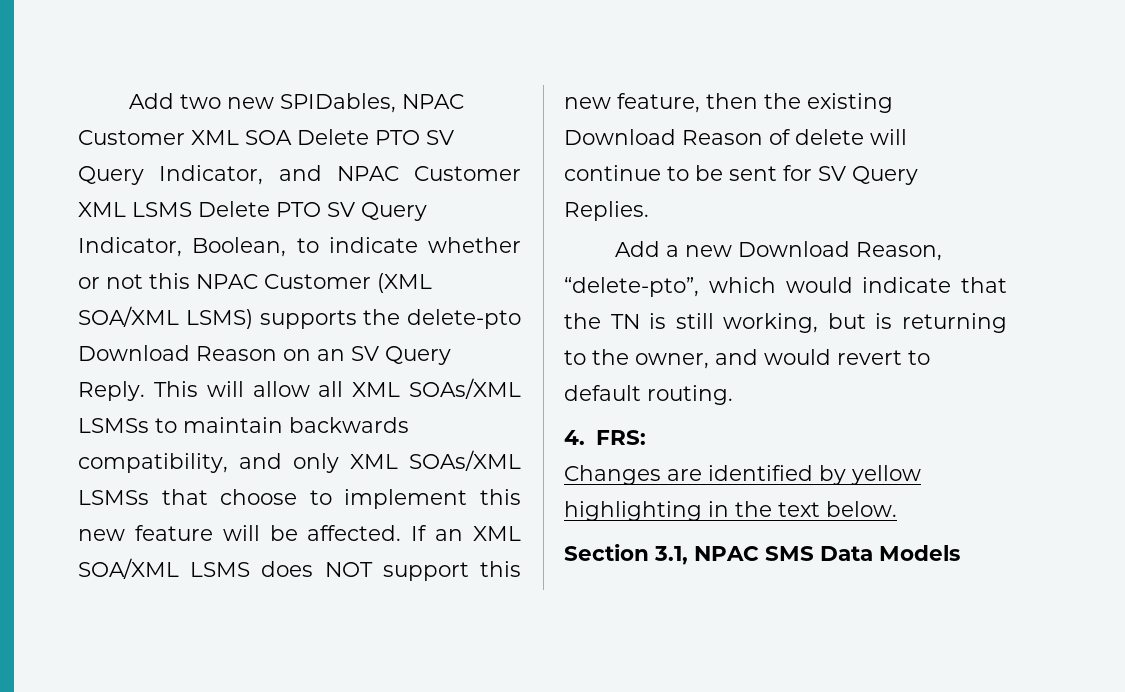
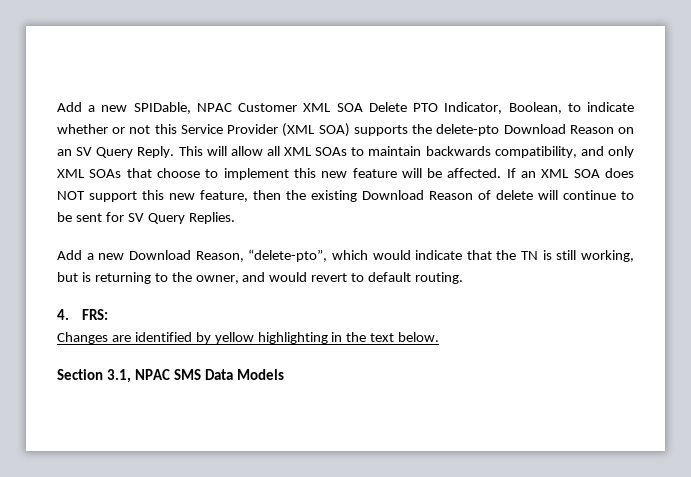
- Add two new SPIDables, NPAC Customer XML SOA Delete PTO SV Query Indicator, and NPAC Customer XML LSMS Delete PTO SV Query Indicator, Boolean, to indicate whether or not this NPAC Customer (XML SOA/XML LSMS) supports the delete-pto Download Reason on an SV Query Reply.
+ Add a new SPIDable, NPAC Customer XML SOA Delete PTO Indicator, Boolean, to indicate whether or not this Service Provider (XML SOA) supports the delete-pto Download Reason on an SV Query Reply.
- This will allow all XML SOAs/XML LSMSs to maintain backwards compatibility, and only XML SOAs/XML LSMSs that choose to implement this new feature will be affected.
+ This will allow all XML SOAs to maintain backwards compatibility, and only XML SOAs that choose to implement this new feature will be affected.
- If an XML SOA/XML LSMS does NOT support this new feature, then the existing Download Reason of delete will continue to be sent for SV Query Replies.
+ If an XML SOA does NOT support this new feature, then the existing Download Reason of delete will continue to be sent for SV Query Replies.

